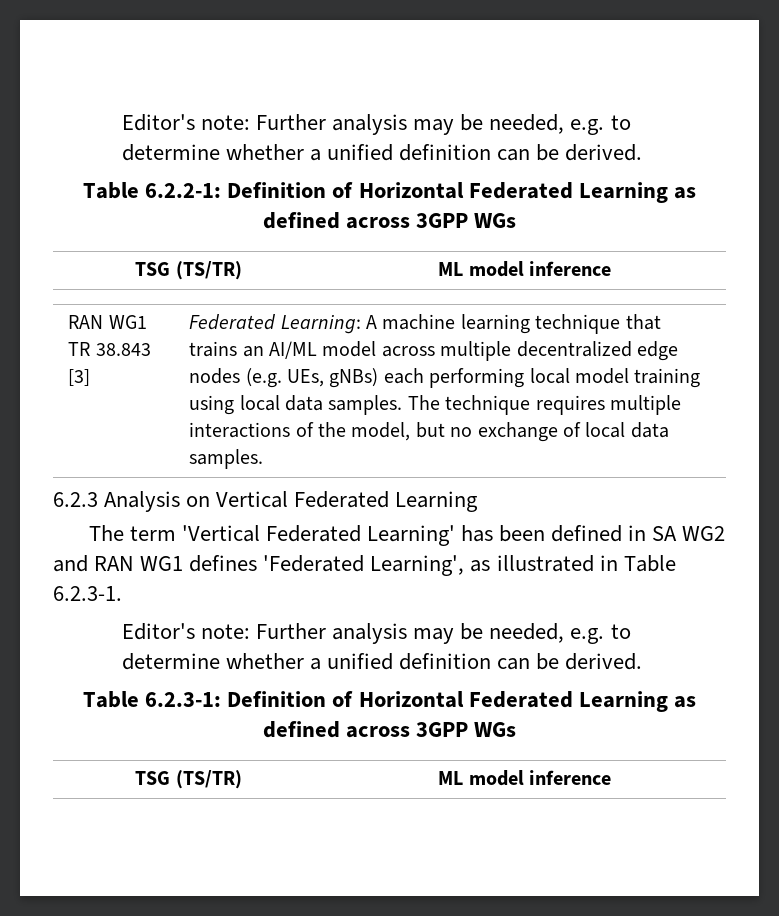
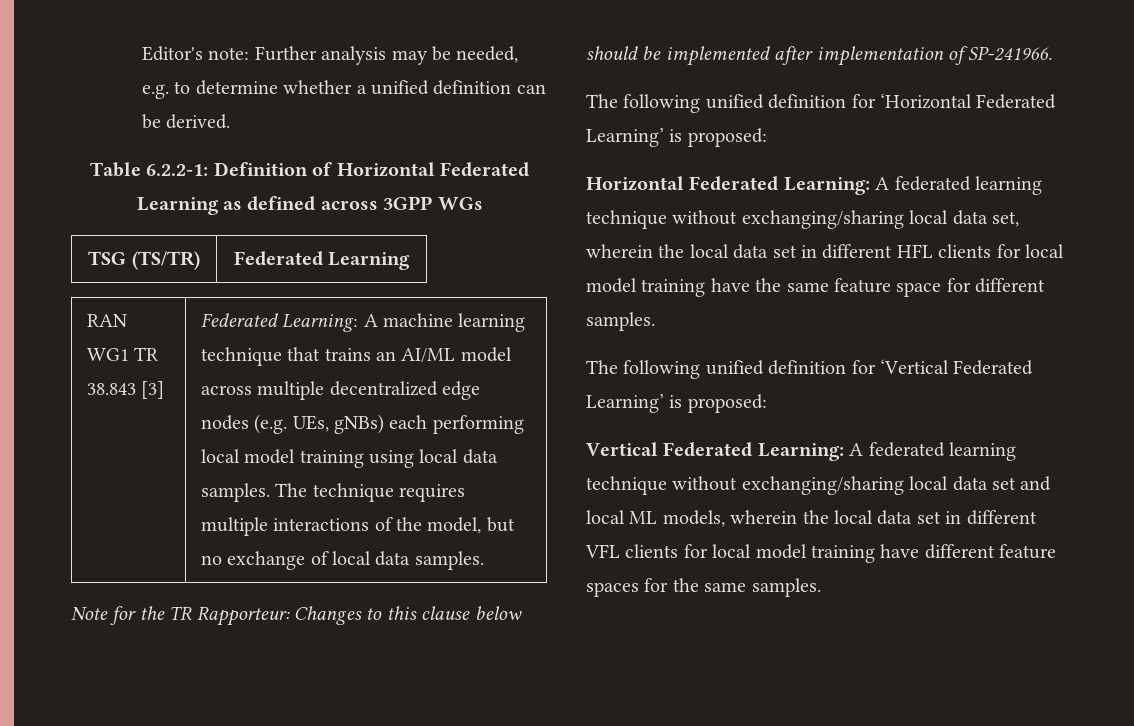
  Table 6.2.2-1: Definition of Horizontal Federated Learning as defined across 3GPP WGs
- TSG (TS/TR) | ML model inference
+ TSG (TS/TR) | Federated Learning
- 6.2.3 Analysis on Vertical Federated Learning
- The term 'Vertical Federated Learning' has been defined in SA WG2 and RAN WG1 defines 'Federated Learning', as illustrated in Table 6.2.3-1.
- Editor's note: Further analysis may be needed, e.g. to determine whether a unified definition can be derived.
- Table 6.2.3-1: Definition of Horizontal Federated Learning as defined across 3GPP WGs
- TSG (TS/TR) | ML model inference
+ Note for the TR Rapporteur: Changes to this clause below should be implemented after implementation of SP-241966.
+ The following unified definition for ‘Horizontal Federated Learning’ is proposed:
+ Horizontal Federated Learning: A federated learning technique without exchanging/sharing local data set, wherein the local data set in different HFL clients for local model training have the same feature space for different samples.
+ The following unified definition for ‘Vertical Federated Learning’ is proposed:
+ Vertical Federated Learning: A federated learning technique without exchanging/sharing local data set and local ML models, wherein the local data set in different VFL clients for local model training have different feature spaces for the same samples.

